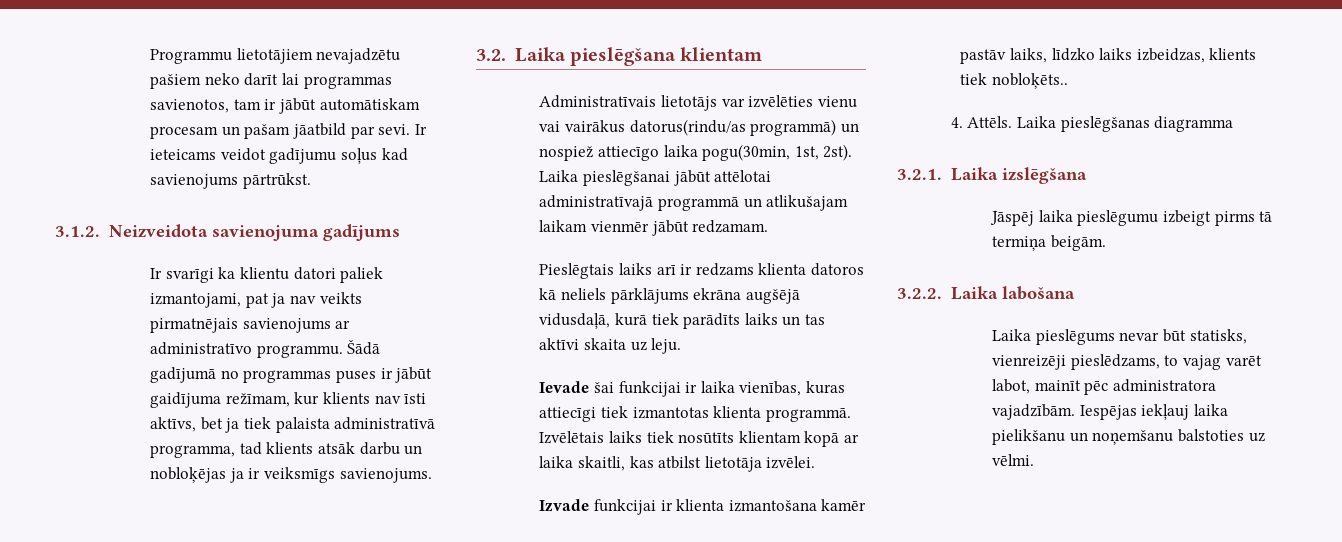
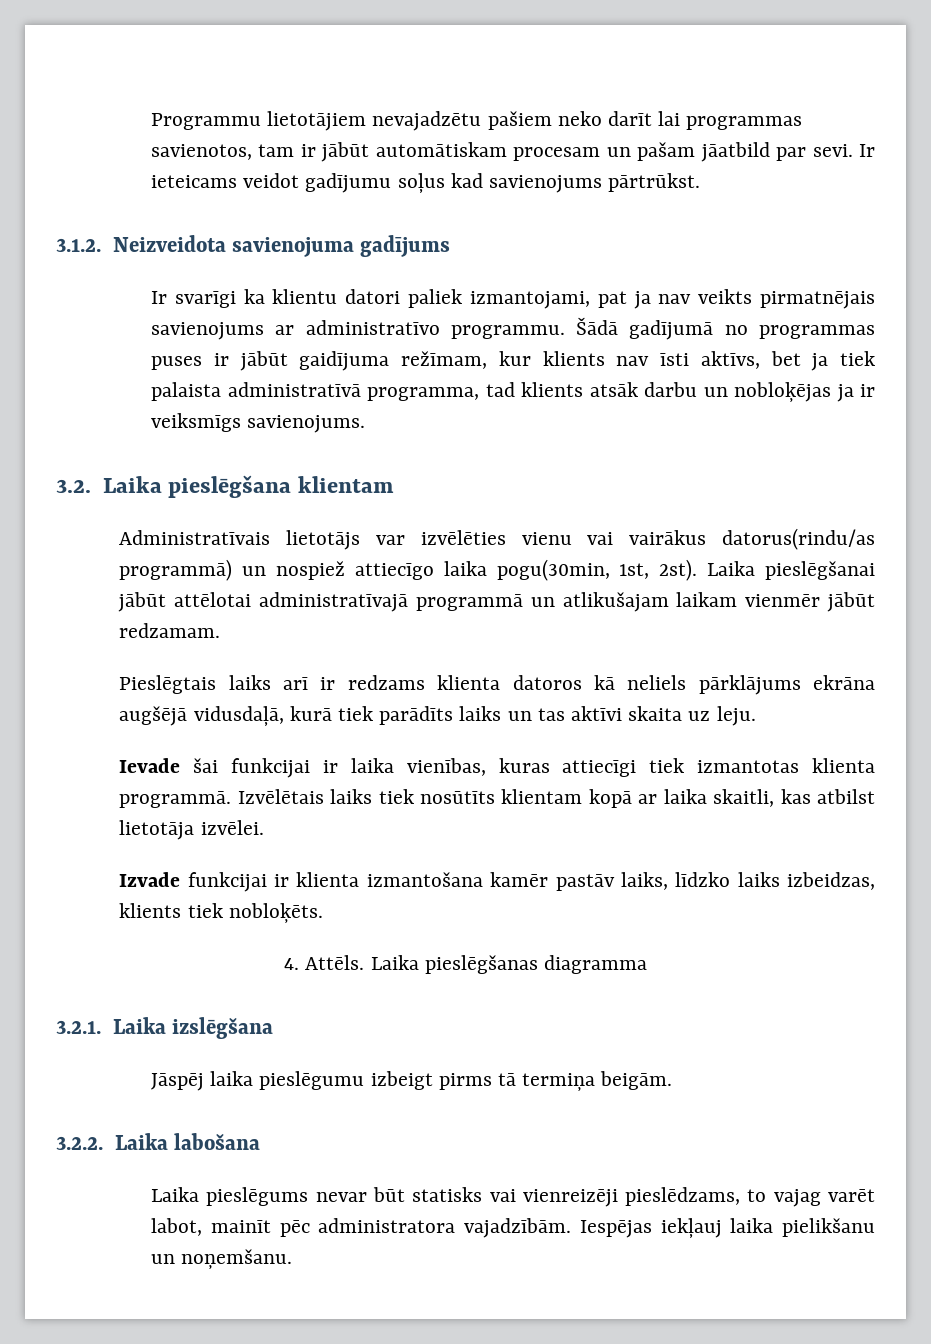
- Izvade funkcijai ir klienta izmantošana kamēr pastāv laiks, līdzko laiks izbeidzas, klients tiek nobloķēts..
+ Izvade funkcijai ir klienta izmantošana kamēr pastāv laiks, līdzko laiks izbeidzas, klients tiek nobloķēts.
- Laika pieslēgums nevar būt statisks, vienreizēji pieslēdzams, to vajag varēt labot, mainīt pēc administratora vajadzībām.
+ Laika pieslēgums nevar būt statisks vai vienreizēji pieslēdzams, to vajag varēt labot, mainīt pēc administratora vajadzībām.
- Iespējas iekļauj laika pielikšanu un noņemšanu balstoties uz vēlmi.
+ Iespējas iekļauj laika pielikšanu un noņemšanu.

